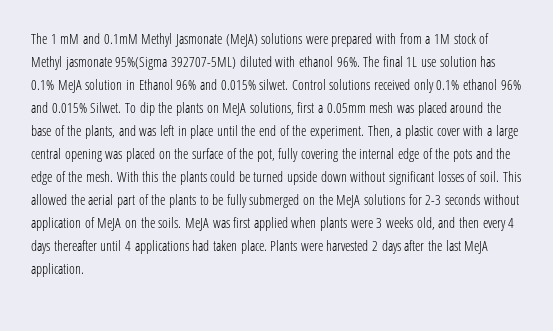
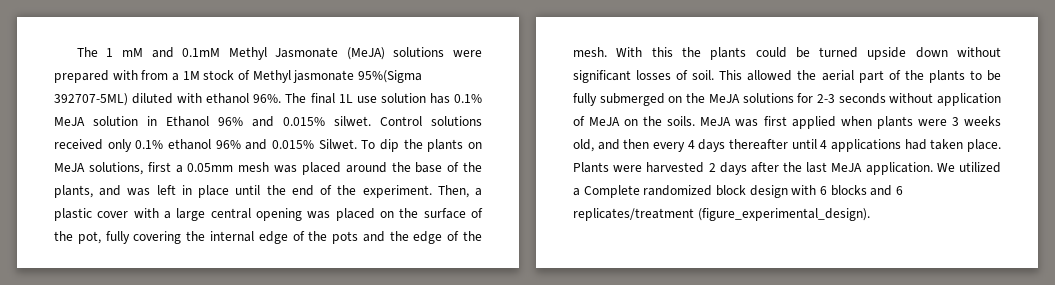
+ We utilized a Complete randomized block design with 6 blocks and 6 replicates/treatment (figure_experimental_design).

